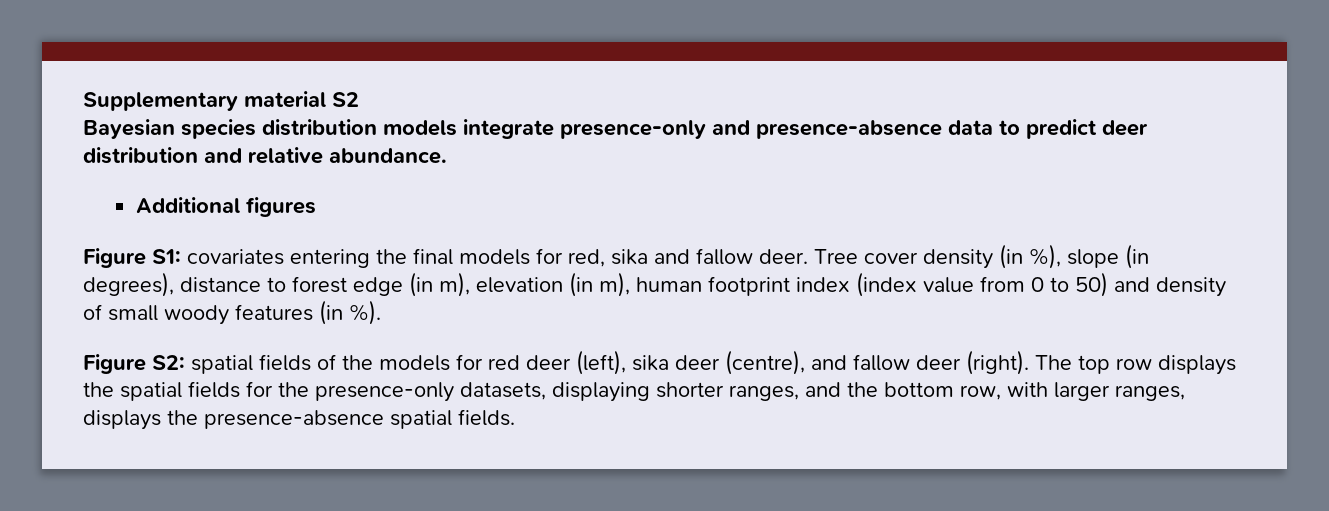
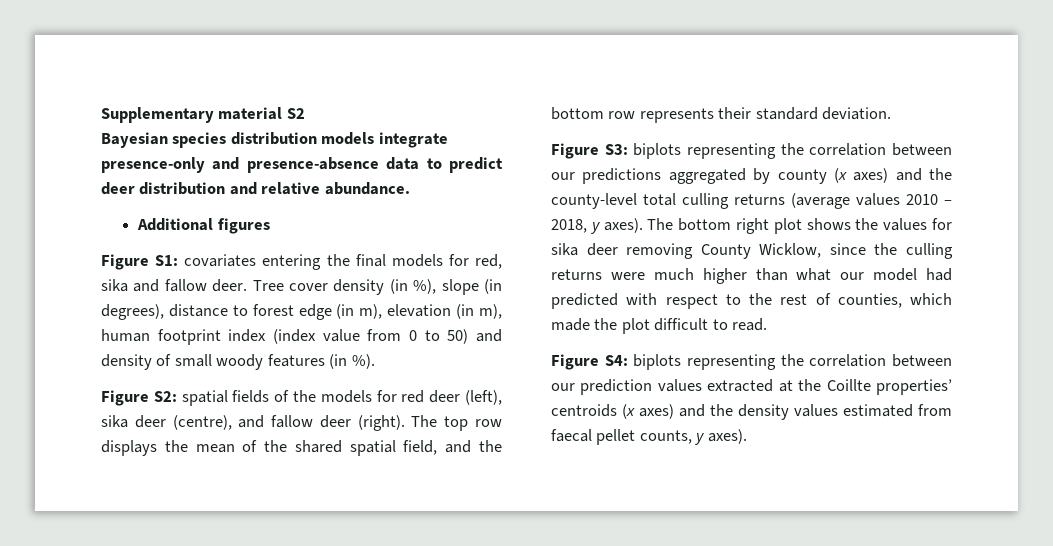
- The top row displays the spatial fields for the presence-only datasets, displaying shorter ranges, and the bottom row, with larger ranges, displays the presence-absence spatial fields.
+ The top row displays the mean of the shared spatial field, and the bottom row represents their standard deviation.
+ Figure S3: biplots representing the correlation between our predictions aggregated by county (x axes) and the county-level total culling returns (average values 2010 – 2018, y axes). The bottom right plot shows the values for sika deer removing County Wicklow, since the culling returns were much higher than what our model had predicted with respect to the rest of counties, which made the plot difficult to read.
+ Figure S4: biplots representing the correlation between our prediction values extracted at the Coillte properties’ centroids (x axes) and the density values estimated from faecal pellet counts, y axes).

